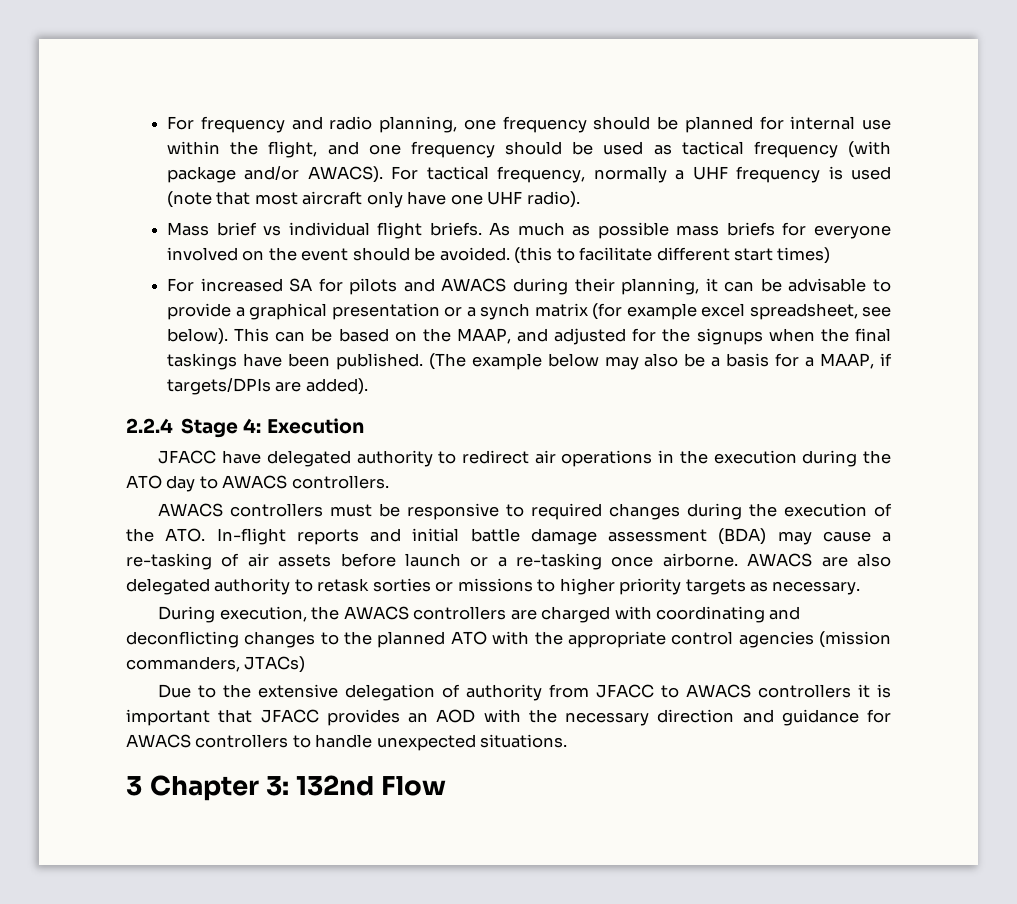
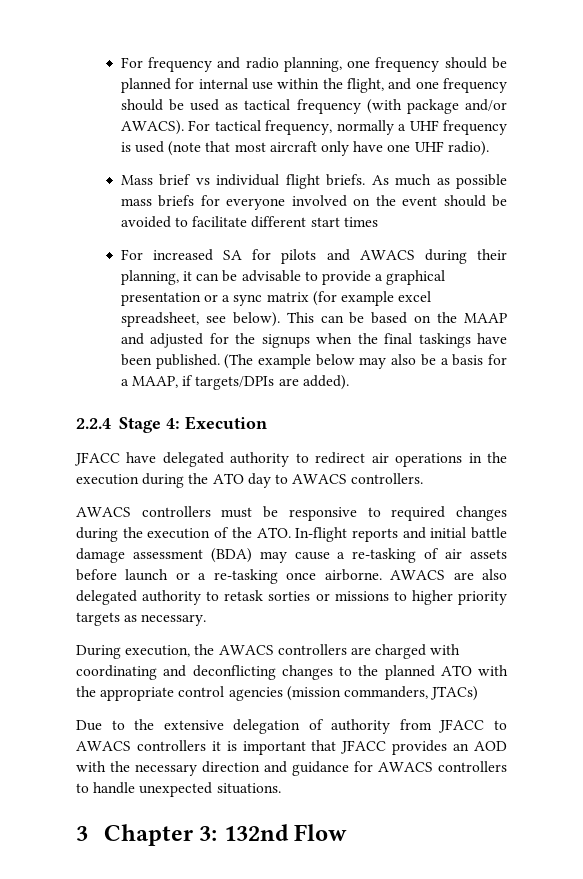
- As much as possible mass briefs for everyone involved on the event should be avoided. (this to facilitate different start times)
+ As much as possible mass briefs for everyone involved on the event should be avoided to facilitate different start times
- For increased SA for pilots and AWACS during their planning, it can be advisable to provide a graphical presentation or a synch matrix (for example excel spreadsheet, see below).
+ For increased SA for pilots and AWACS during their planning, it can be advisable to provide a graphical presentation or a sync matrix (for example excel spreadsheet, see below).
- This can be based on the MAAP, and adjusted for the signups when the final taskings have been published.
+ This can be based on the MAAP and adjusted for the signups when the final taskings have been published.

